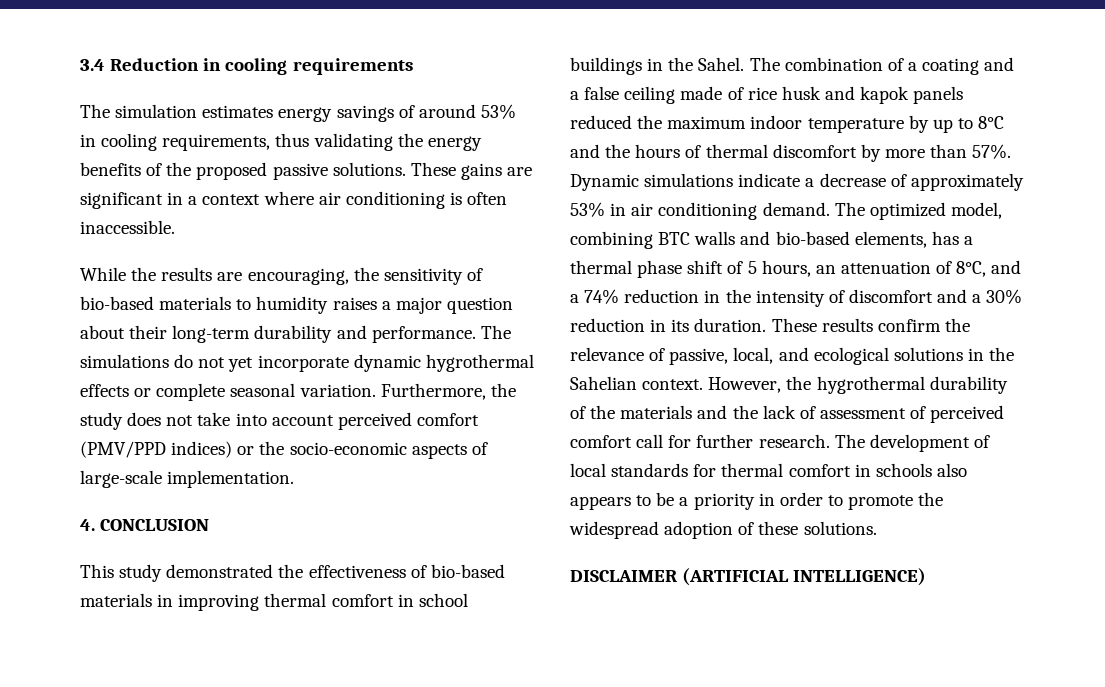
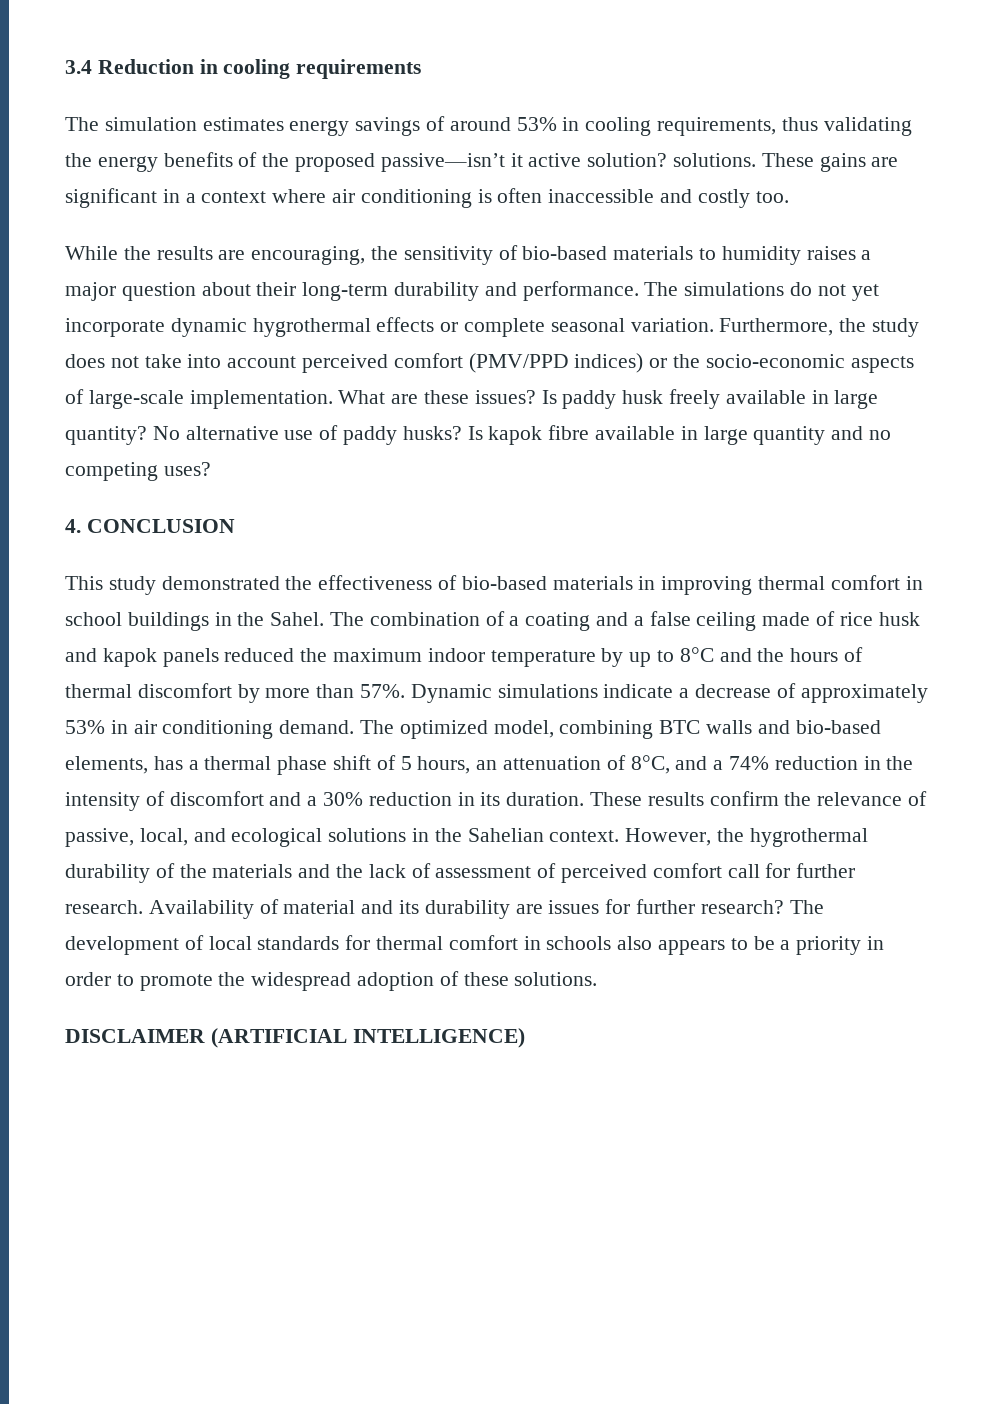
- The simulation estimates energy savings of around 53% in cooling requirements, thus validating the energy benefits of the proposed passive solutions.
+ The simulation estimates energy savings of around 53% in cooling requirements, thus validating the energy benefits of the proposed passive—isn’t it active solution? solutions.
- These gains are significant in a context where air conditioning is often inaccessible.
+ These gains are significant in a context where air conditioning is often inaccessible and costly too.
+ What are these issues? Is paddy husk freely available in large quantity? No alternative use of paddy husks? Is kapok fibre available in large quantity and no competing uses?
+ Availability of material and its durability are issues for further research?

